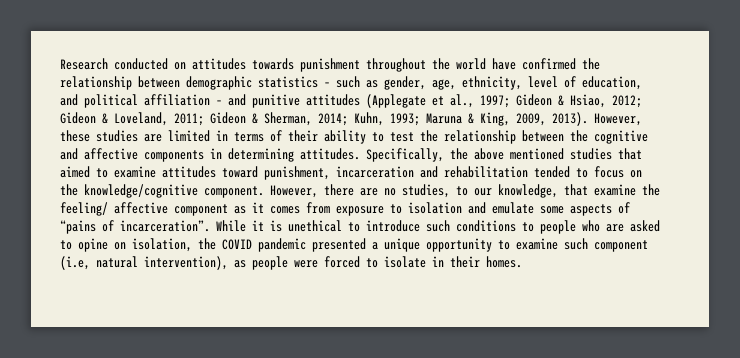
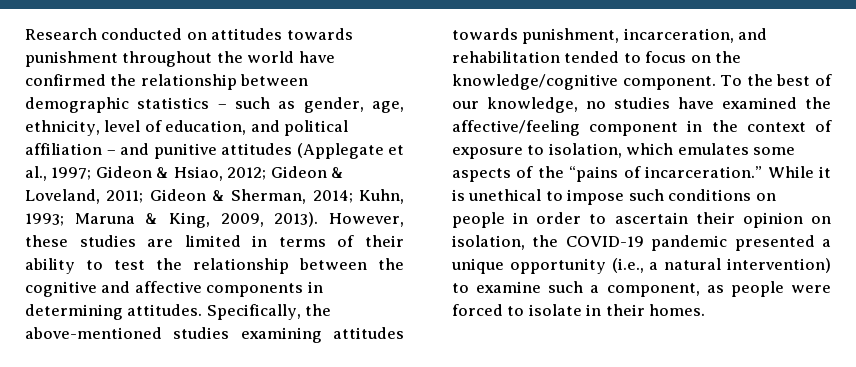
- Specifically, the above mentioned studies that aimed to examine attitudes toward punishment, incarceration and rehabilitation tended to focus on the knowledge/cognitive component.
+ Specifically, the above-mentioned studies examining attitudes towards punishment, incarceration, and rehabilitation tended to focus on the knowledge/cognitive component.
- However, there are no studies, to our knowledge, that examine the feeling/ affective component as it comes from exposure to isolation and emulate some aspects of “pains of incarceration”.
+ To the best of our knowledge, no studies have examined the affective/feeling component in the context of exposure to isolation, which emulates some aspects of the “pains of incarceration.”
- While it is unethical to introduce such conditions to people who are asked to opine on isolation, the COVID pandemic presented a unique opportunity to examine such component (i.e, natural intervention), as people were forced to isolate in their homes.
+ While it is unethical to impose such conditions on people in order to ascertain their opinion on isolation, the COVID-19 pandemic presented a unique opportunity (i.e., a natural intervention) to examine such a component, as people were forced to isolate in their homes.

